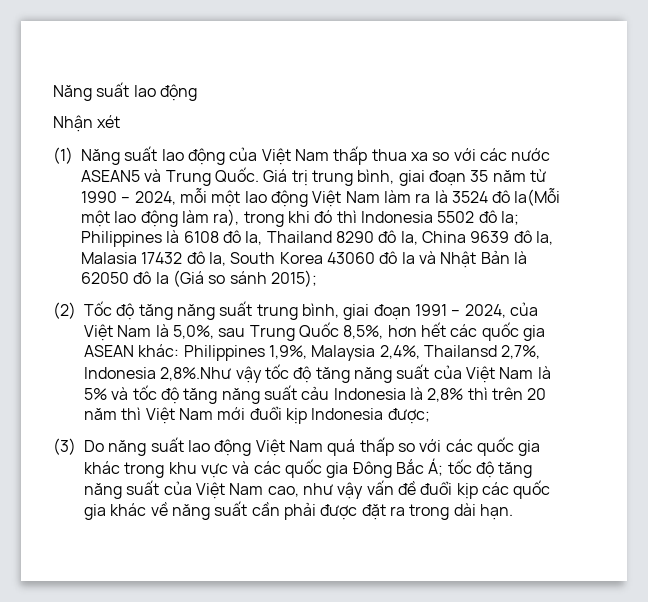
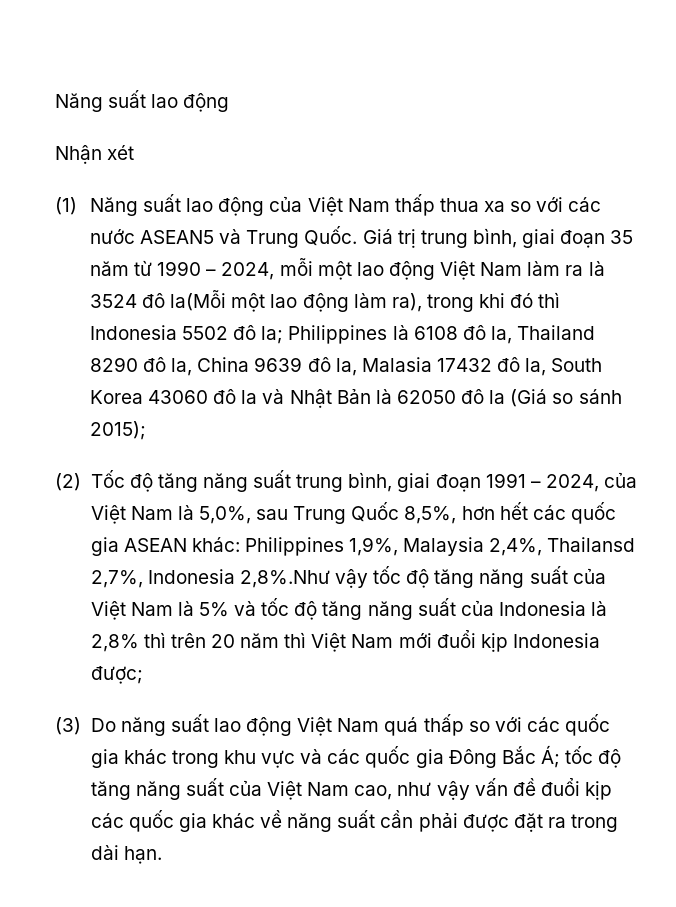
- Philippines 1,9%, Malaysia 2,4%, Thailansd 2,7%, Indonesia 2,8%.Như vậy tốc độ tăng năng suất của Việt Nam là 5% và tốc độ tăng năng suất cảu Indonesia là 2,8% thì trên 20 năm thì Việt Nam mới đuổi kịp Indonesia được;
+ Philippines 1,9%, Malaysia 2,4%, Thailansd 2,7%, Indonesia 2,8%.Như vậy tốc độ tăng năng suất của Việt Nam là 5% và tốc độ tăng năng suất của Indonesia là 2,8% thì trên 20 năm thì Việt Nam mới đuổi kịp Indonesia được;

